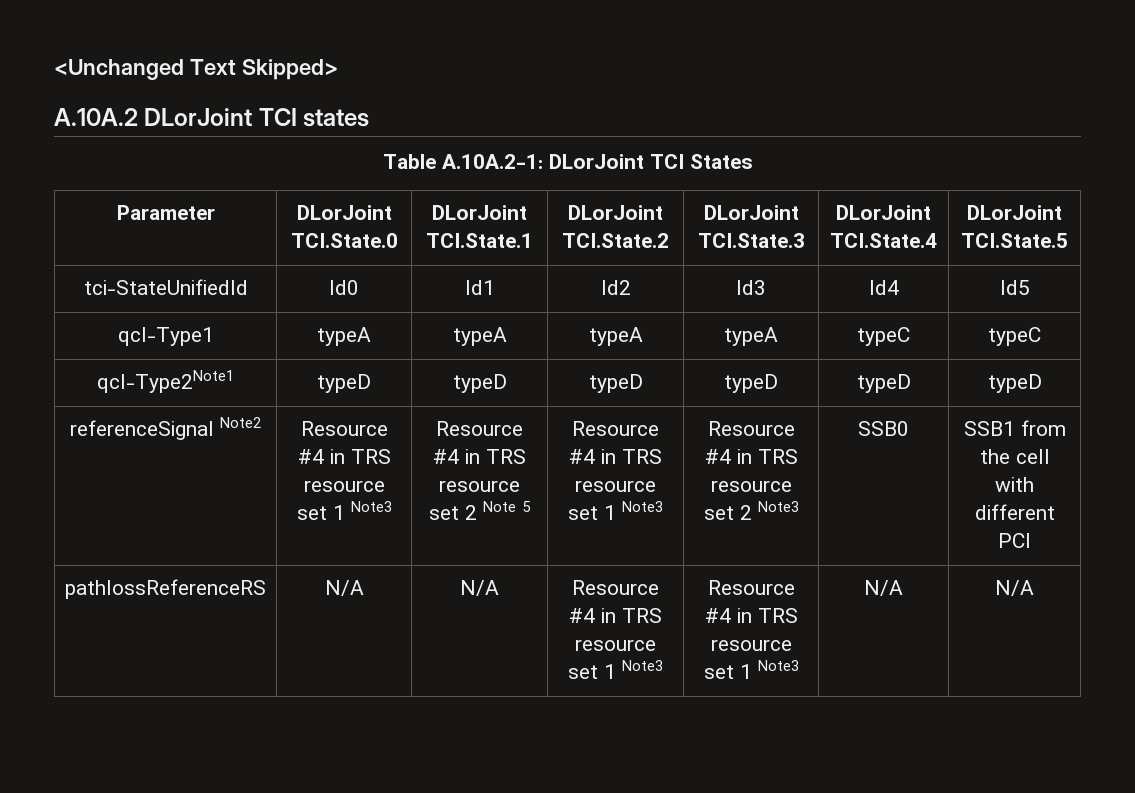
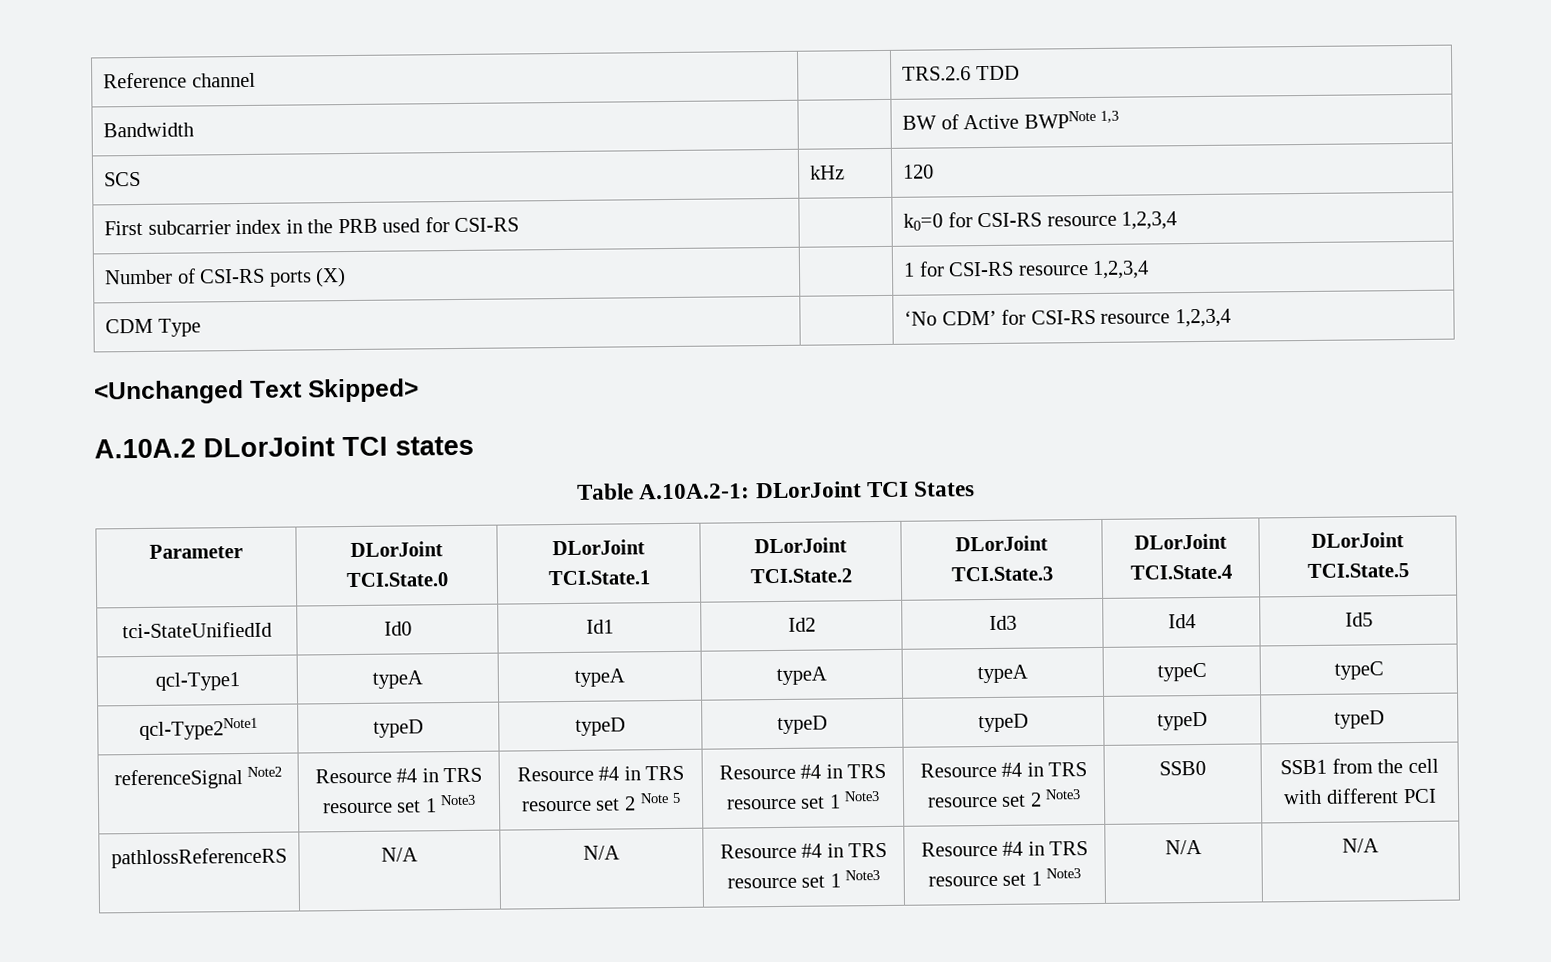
+ Reference channel | | TRS.2.6 TDD
+ Bandwidth | | BW of Active BWPNote 1,3
+ SCS | kHz | 120
+ First subcarrier index in the PRB used for CSI-RS | | k0=0 for CSI-RS resource 1,2,3,4
+ Number of CSI-RS ports (X) | | 1 for CSI-RS resource 1,2,3,4
+ CDM Type | | ‘No CDM’ for CSI-RS resource 1,2,3,4

